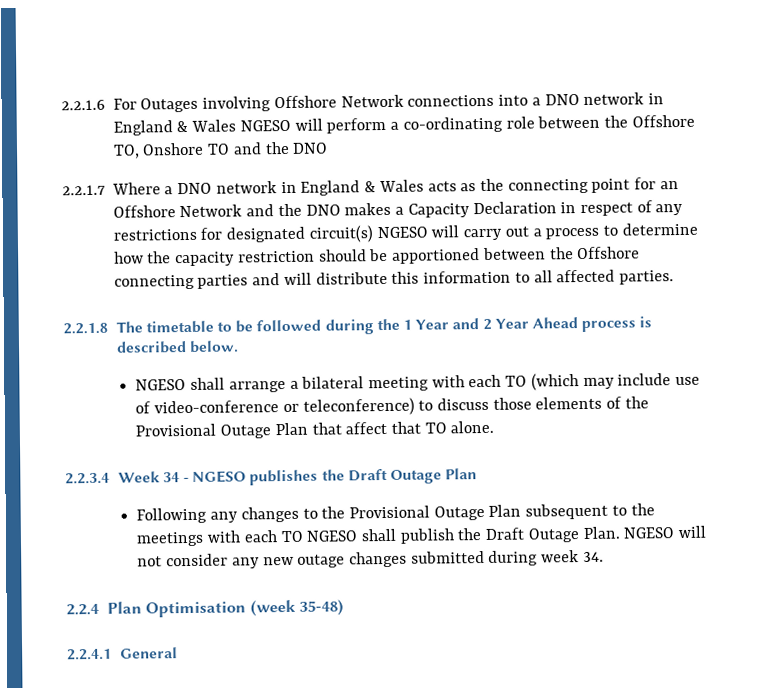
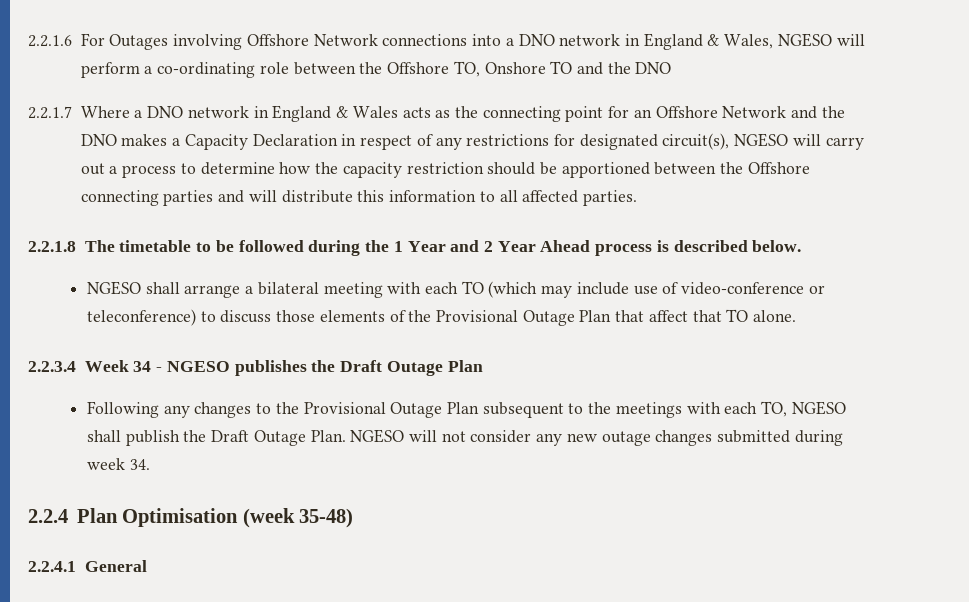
- 2.2.1.6 For Outages involving Offshore Network connections into a DNO network in England & Wales NGESO will perform a co-ordinating role between the Offshore TO, Onshore TO and the DNO
+ 2.2.1.6 For Outages involving Offshore Network connections into a DNO network in England & Wales, NGESO will perform a co-ordinating role between the Offshore TO, Onshore TO and the DNO
- 2.2.1.7 Where a DNO network in England & Wales acts as the connecting point for an Offshore Network and the DNO makes a Capacity Declaration in respect of any restrictions for designated circuit(s) NGESO will carry out a process to determine how the capacity restriction should be apportioned between the Offshore connecting parties and will distribute this information to all affected parties.
+ 2.2.1.7 Where a DNO network in England & Wales acts as the connecting point for an Offshore Network and the DNO makes a Capacity Declaration in respect of any restrictions for designated circuit(s), NGESO will carry out a process to determine how the capacity restriction should be apportioned between the Offshore connecting parties and will distribute this information to all affected parties.
- Following any changes to the Provisional Outage Plan subsequent to the meetings with each TO NGESO shall publish the Draft Outage Plan.
+ Following any changes to the Provisional Outage Plan subsequent to the meetings with each TO, NGESO shall publish the Draft Outage Plan.

